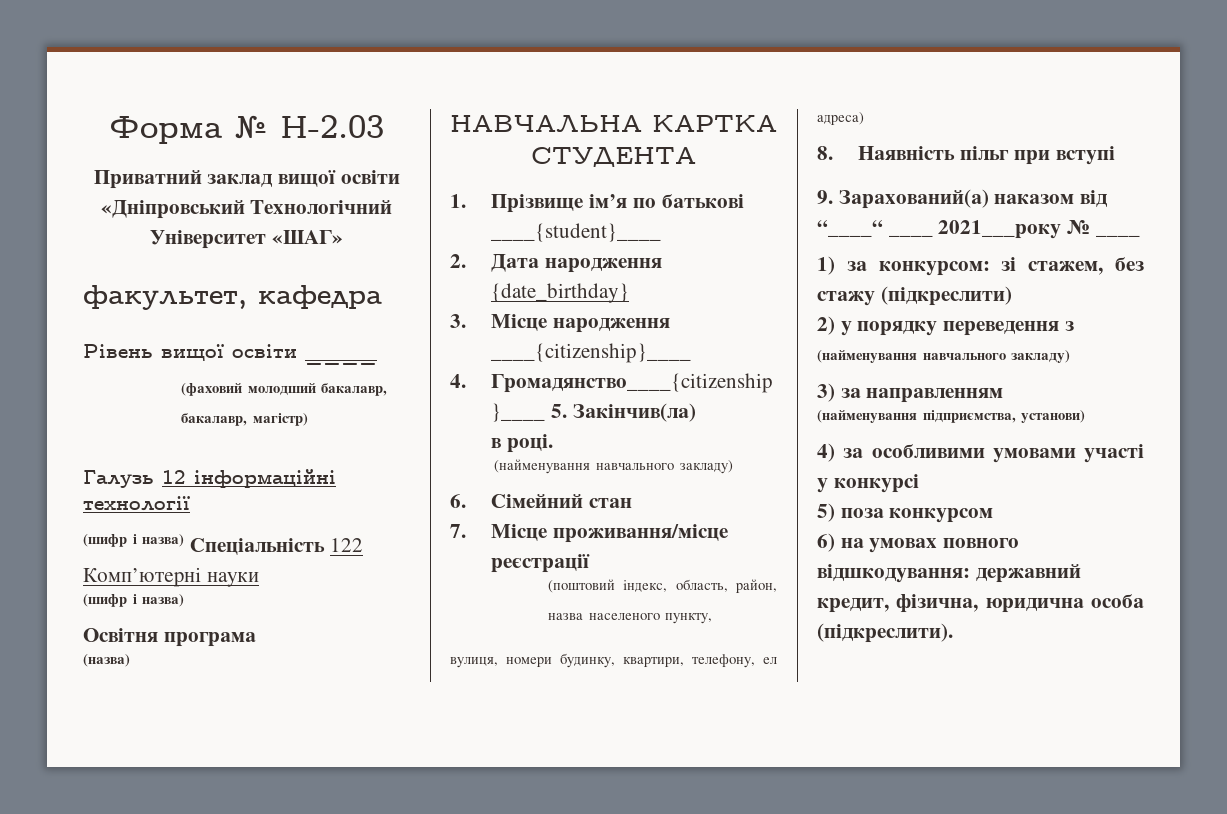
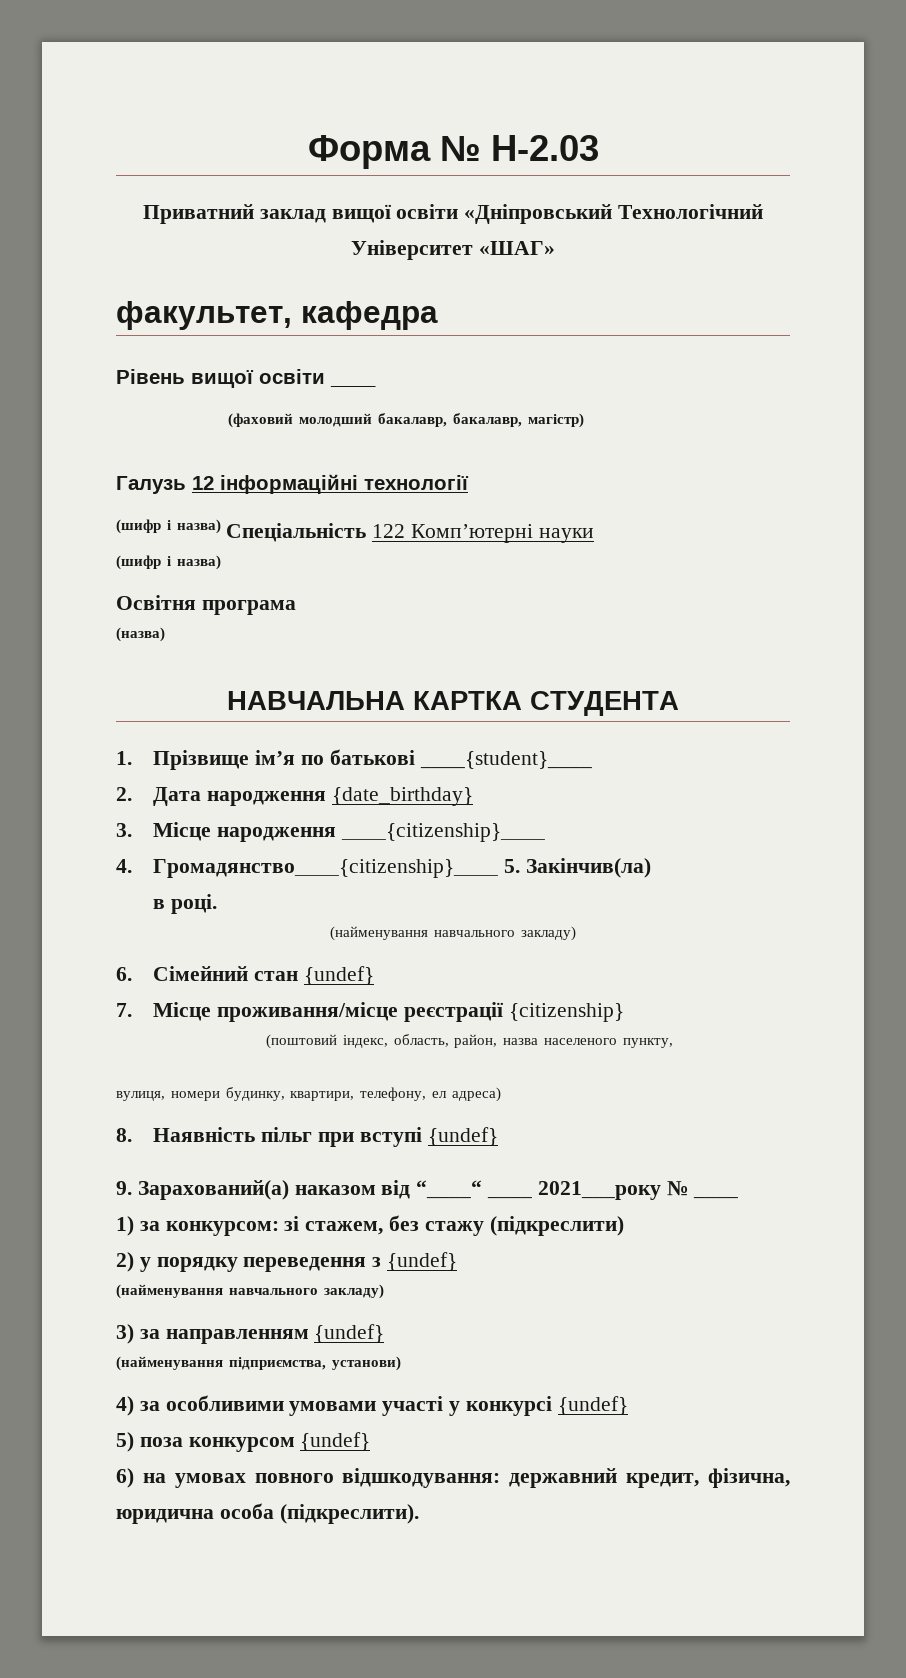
- 6. Сімейний стан
+ 6. Сімейний стан {undef}
- 7. Місце проживання/місце реєстрації
+ 7. Місце проживання/місце реєстрації {citizenship}
- 8. Наявність пільг при вступі
+ 8. Наявність пільг при вступі {undef}
- 2) у порядку переведення з
+ 2) у порядку переведення з {undef}
- 3) за направленням
+ 3) за направленням {undef}
- 4) за особливими умовами участі у конкурсі
+ 4) за особливими умовами участі у конкурсі {undef}
- 5) поза конкурсом
+ 5) поза конкурсом {undef}

